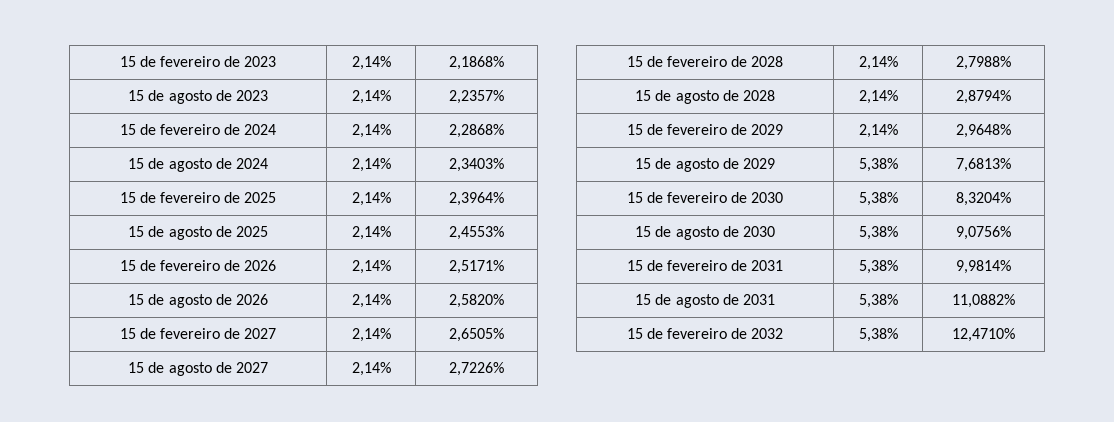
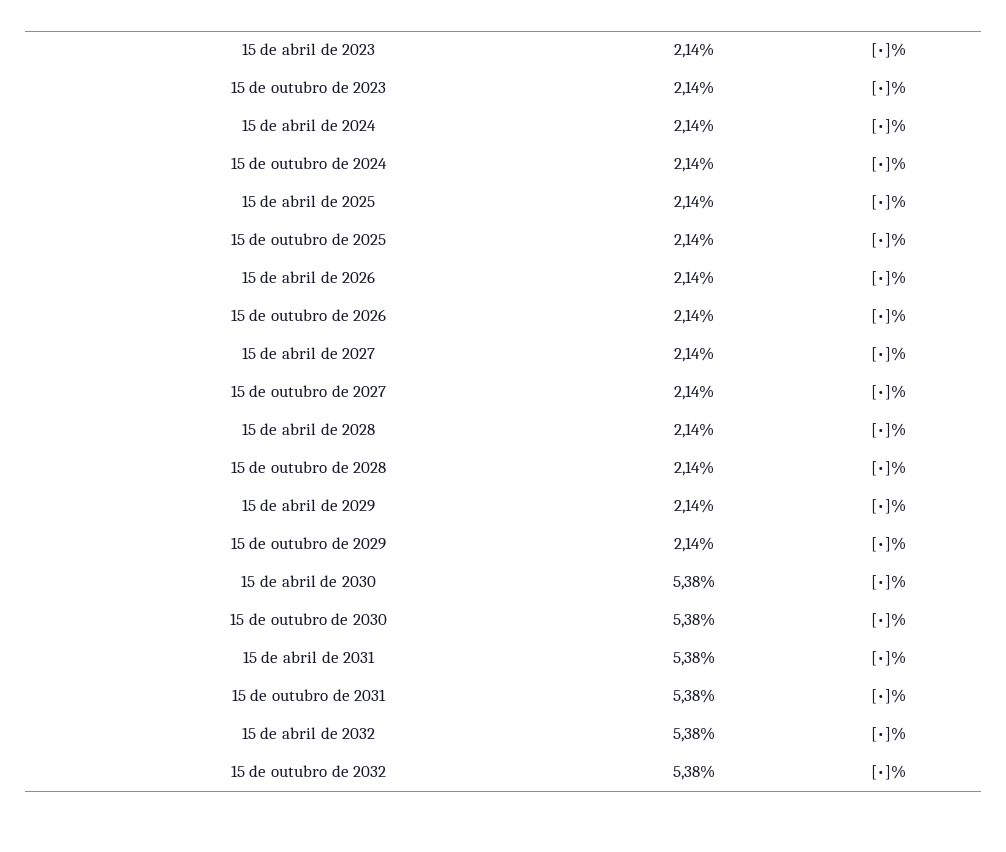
- 15 de fevereiro de 2023 | 2,14% | 2,1868%
- 15 de agosto de 2023 | 2,14% | 2,2357%
- 15 de fevereiro de 2024 | 2,14% | 2,2868%
- 15 de agosto de 2024 | 2,14% | 2,3403%
- 15 de fevereiro de 2025 | 2,14% | 2,3964%
- 15 de agosto de 2025 | 2,14% | 2,4553%
- 15 de fevereiro de 2026 | 2,14% | 2,5171%
- 15 de agosto de 2026 | 2,14% | 2,5820%
- 15 de fevereiro de 2027 | 2,14% | 2,6505%
- 15 de agosto de 2027 | 2,14% | 2,7226%
- 15 de fevereiro de 2028 | 2,14% | 2,7988%
- 15 de agosto de 2028 | 2,14% | 2,8794%
- 15 de fevereiro de 2029 | 2,14% | 2,9648%
- 15 de agosto de 2029 | 5,38% | 7,6813%
- 15 de fevereiro de 2030 | 5,38% | 8,3204%
- 15 de agosto de 2030 | 5,38% | 9,0756%
- 15 de fevereiro de 2031 | 5,38% | 9,9814%
- 15 de agosto de 2031 | 5,38% | 11,0882%
- 15 de fevereiro de 2032 | 5,38% | 12,4710%
+ 15 de abril de 2023 | 2,14% | [•]%
+ 15 de outubro de 2023 | 2,14% | [•]%
+ 15 de abril de 2024 | 2,14% | [•]%
+ 15 de outubro de 2024 | 2,14% | [•]%
+ 15 de abril de 2025 | 2,14% | [•]%
+ 15 de outubro de 2025 | 2,14% | [•]%
+ 15 de abril de 2026 | 2,14% | [•]%
+ 15 de outubro de 2026 | 2,14% | [•]%
+ 15 de abril de 2027 | 2,14% | [•]%
+ 15 de outubro de 2027 | 2,14% | [•]%
+ 15 de abril de 2028 | 2,14% | [•]%
+ 15 de outubro de 2028 | 2,14% | [•]%
+ 15 de abril de 2029 | 2,14% | [•]%
+ 15 de outubro de 2029 | 2,14% | [•]%
+ 15 de abril de 2030 | 5,38% | [•]%
+ 15 de outubro de 2030 | 5,38% | [•]%
+ 15 de abril de 2031 | 5,38% | [•]%
+ 15 de outubro de 2031 | 5,38% | [•]%
+ 15 de abril de 2032 | 5,38% | [•]%
+ 15 de outubro de 2032 | 5,38% | [•]%

